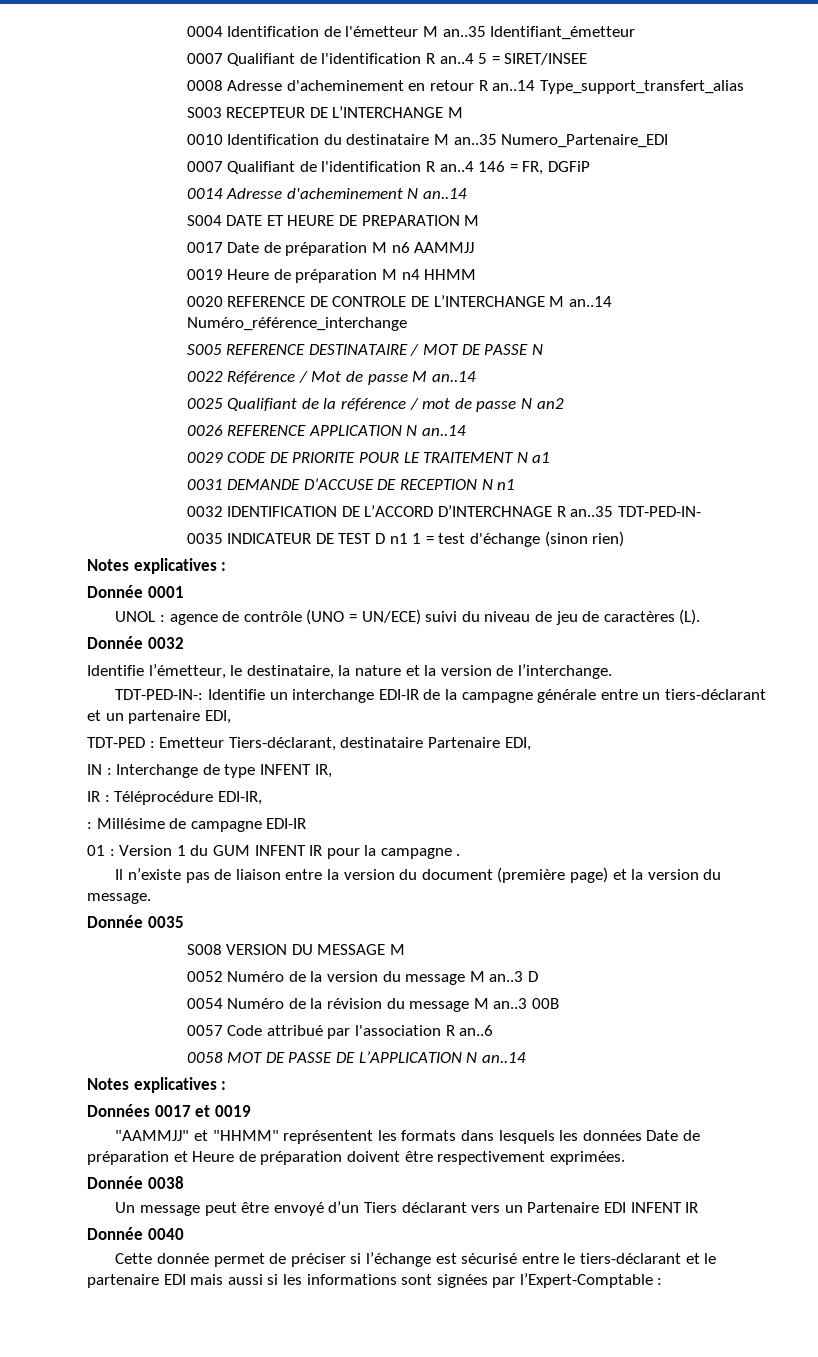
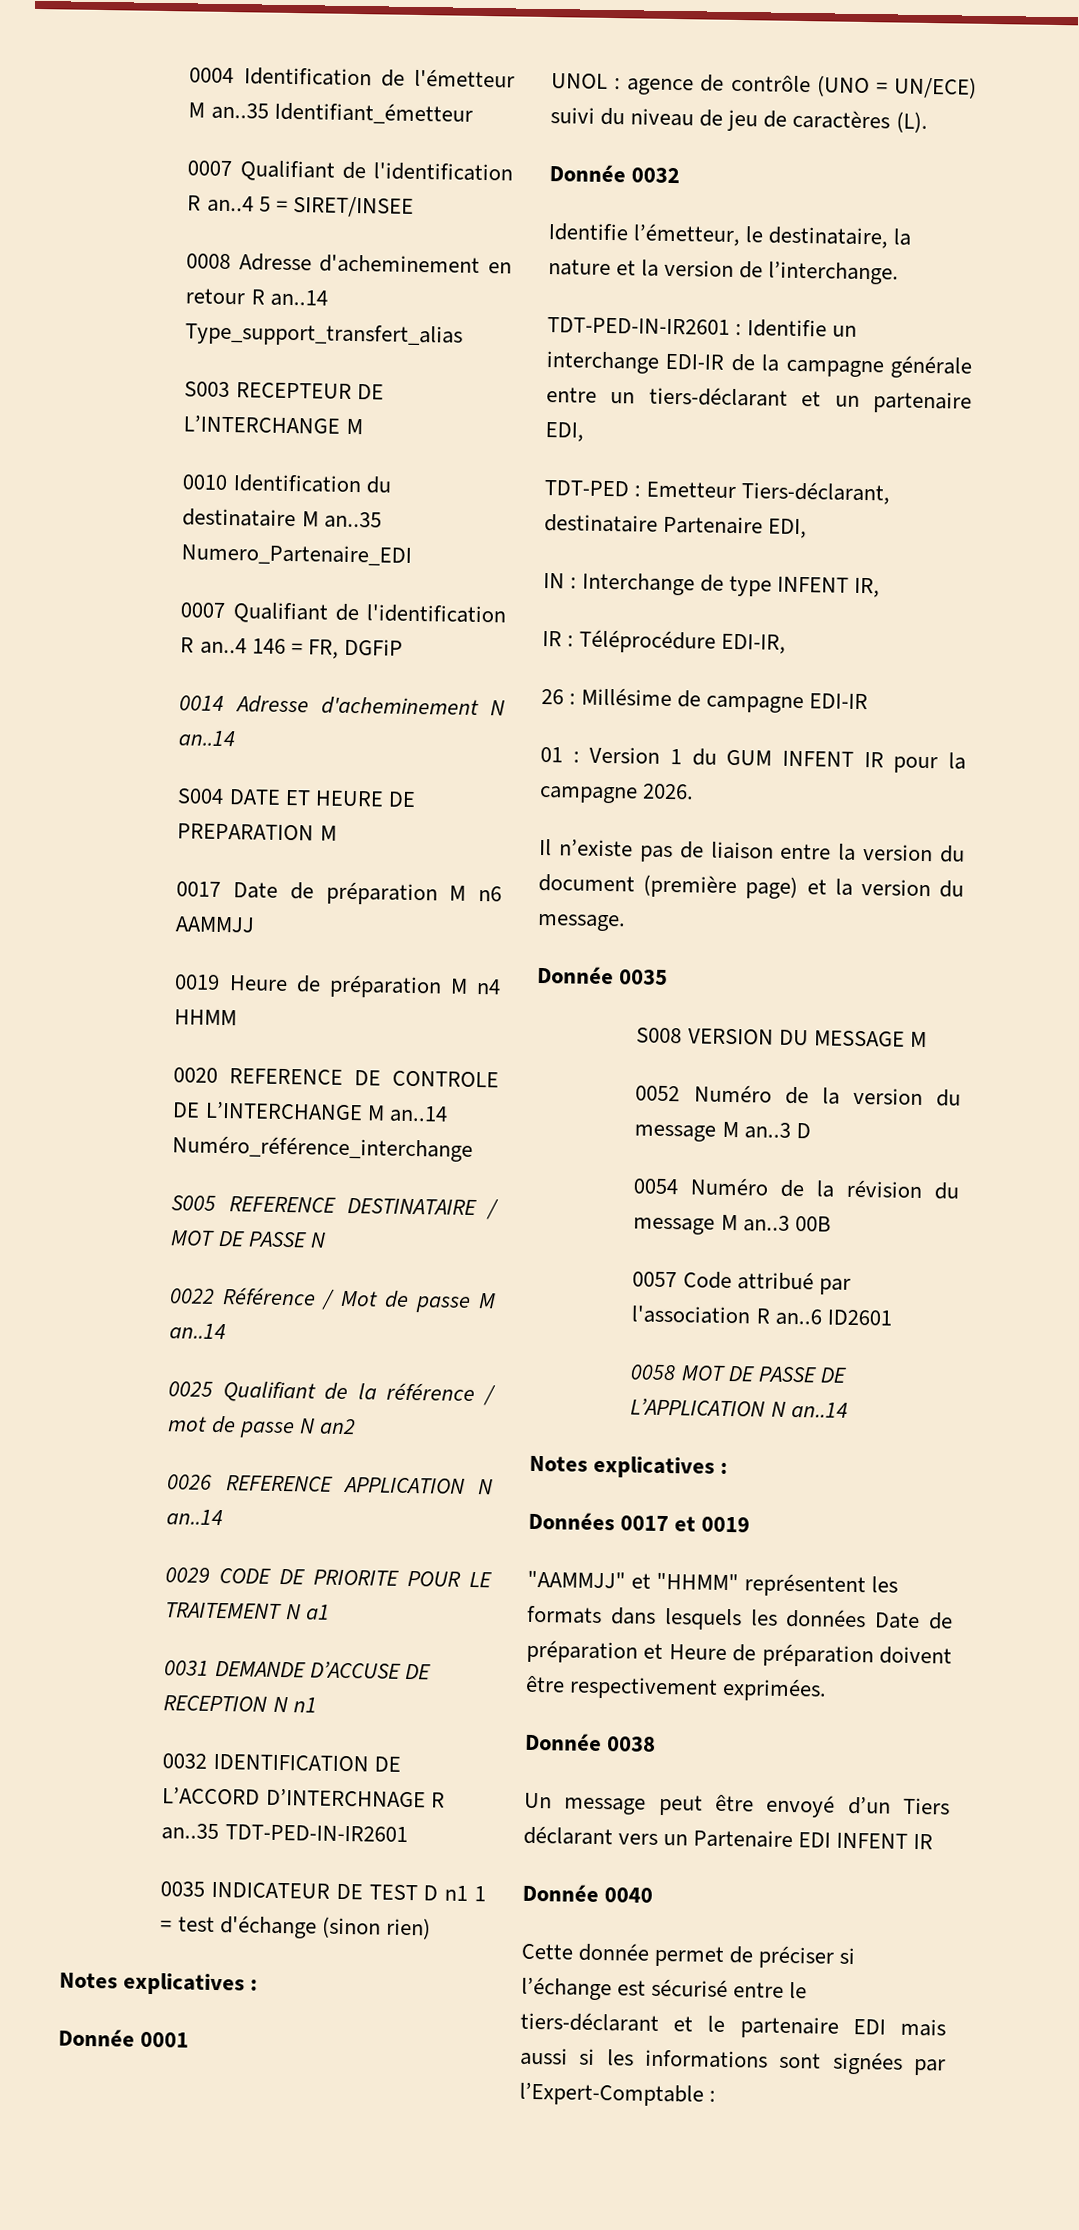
- 0032 IDENTIFICATION DE L’ACCORD D’INTERCHNAGE R an..35 TDT-PED-IN-
+ 0032 IDENTIFICATION DE L’ACCORD D’INTERCHNAGE R an..35 TDT-PED-IN-IR2601
- TDT-PED-IN-: Identifie un interchange EDI-IR de la campagne générale entre un tiers-déclarant et un partenaire EDI,
+ TDT-PED-IN-IR2601 : Identifie un interchange EDI-IR de la campagne générale entre un tiers-déclarant et un partenaire EDI,
- : Millésime de campagne EDI-IR
+ 26 : Millésime de campagne EDI-IR
- 01 : Version 1 du GUM INFENT IR pour la campagne .
+ 01 : Version 1 du GUM INFENT IR pour la campagne 2026.
- 0057 Code attribué par l'association R an..6
+ 0057 Code attribué par l'association R an..6 ID2601

